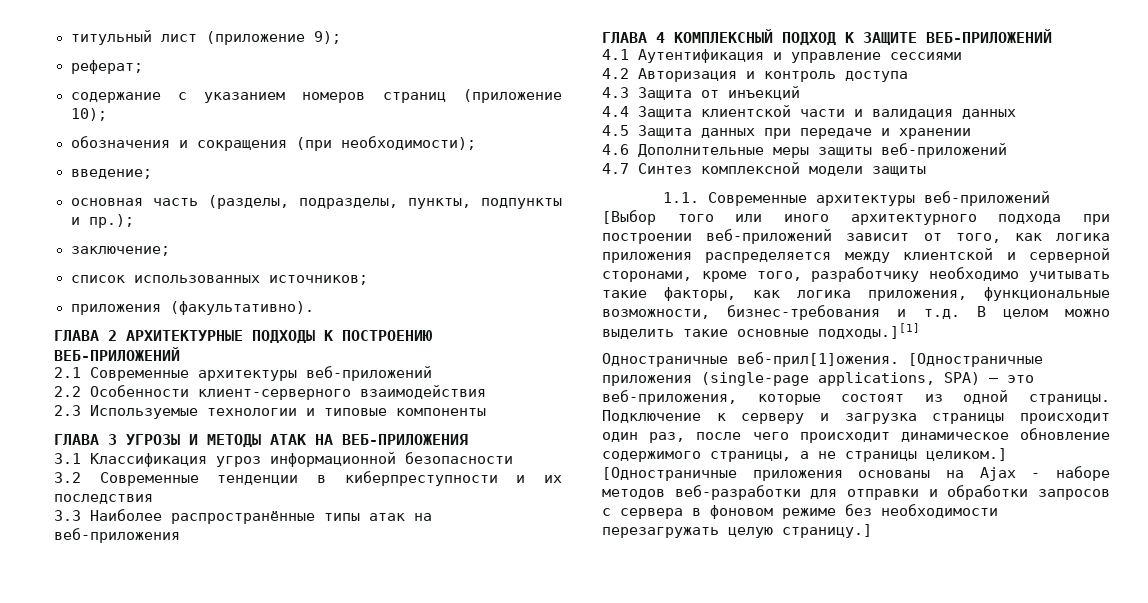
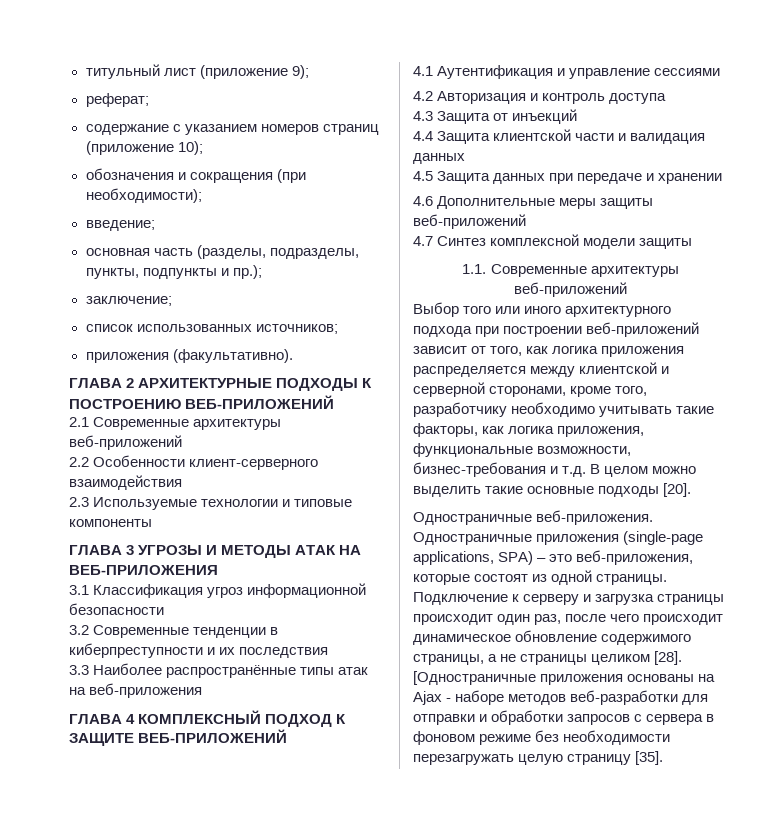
- [Выбор того или иного архитектурного подхода при построении веб-приложений зависит от того, как логика приложения распределяется между клиентской и серверной сторонами, кроме того, разработчику необходимо учитывать такие факторы, как логика приложения, функциональные возможности, бизнес-требования и т.д. В целом можно выделить такие основные подходы.][1]
- Одностраничные веб-прил[1]ожения. [Одностраничные приложения (single-page applications, SPA) – это веб-приложения, которые состоят из одной страницы.
+ Выбор того или иного архитектурного подхода при построении веб-приложений зависит от того, как логика приложения распределяется между клиентской и серверной сторонами, кроме того, разработчику необходимо учитывать такие факторы, как логика приложения, функциональные возможности, бизнес-требования и т.д. В целом можно выделить такие основные подходы [20].
+ Одностраничные веб-приложения. Одностраничные приложения (single-page applications, SPA) – это веб-приложения, которые состоят из одной страницы.
- Подключение к серверу и загрузка страницы происходит один раз, после чего происходит динамическое обновление содержимого страницы, а не страницы целиком.]
+ Подключение к серверу и загрузка страницы происходит один раз, после чего происходит динамическое обновление содержимого страницы, а не страницы целиком [28].
- [Одностраничные приложения основаны на Ajax - наборе методов веб-разработки для отправки и обработки запросов с сервера в фоновом режиме без необходимости перезагружать целую страницу.]
+ [Одностраничные приложения основаны на Ajax - наборе методов веб-разработки для отправки и обработки запросов с сервера в фоновом режиме без необходимости перезагружать целую страницу [35].

